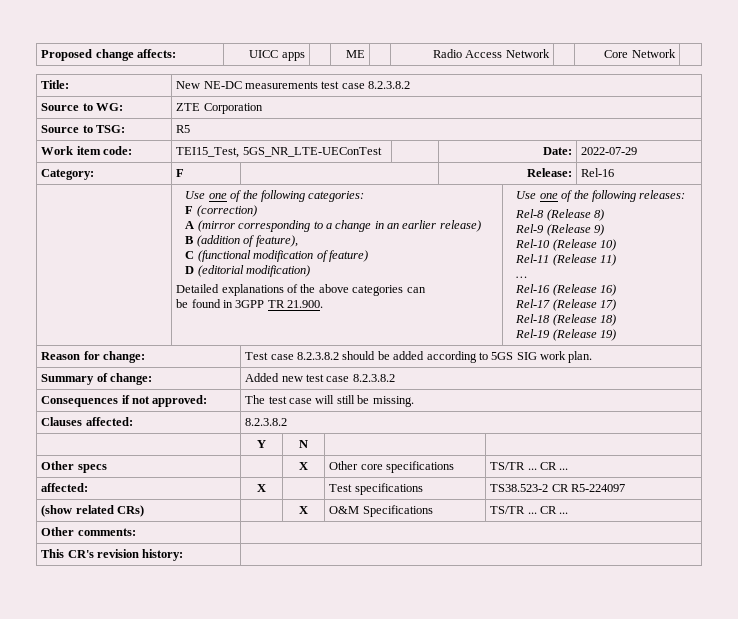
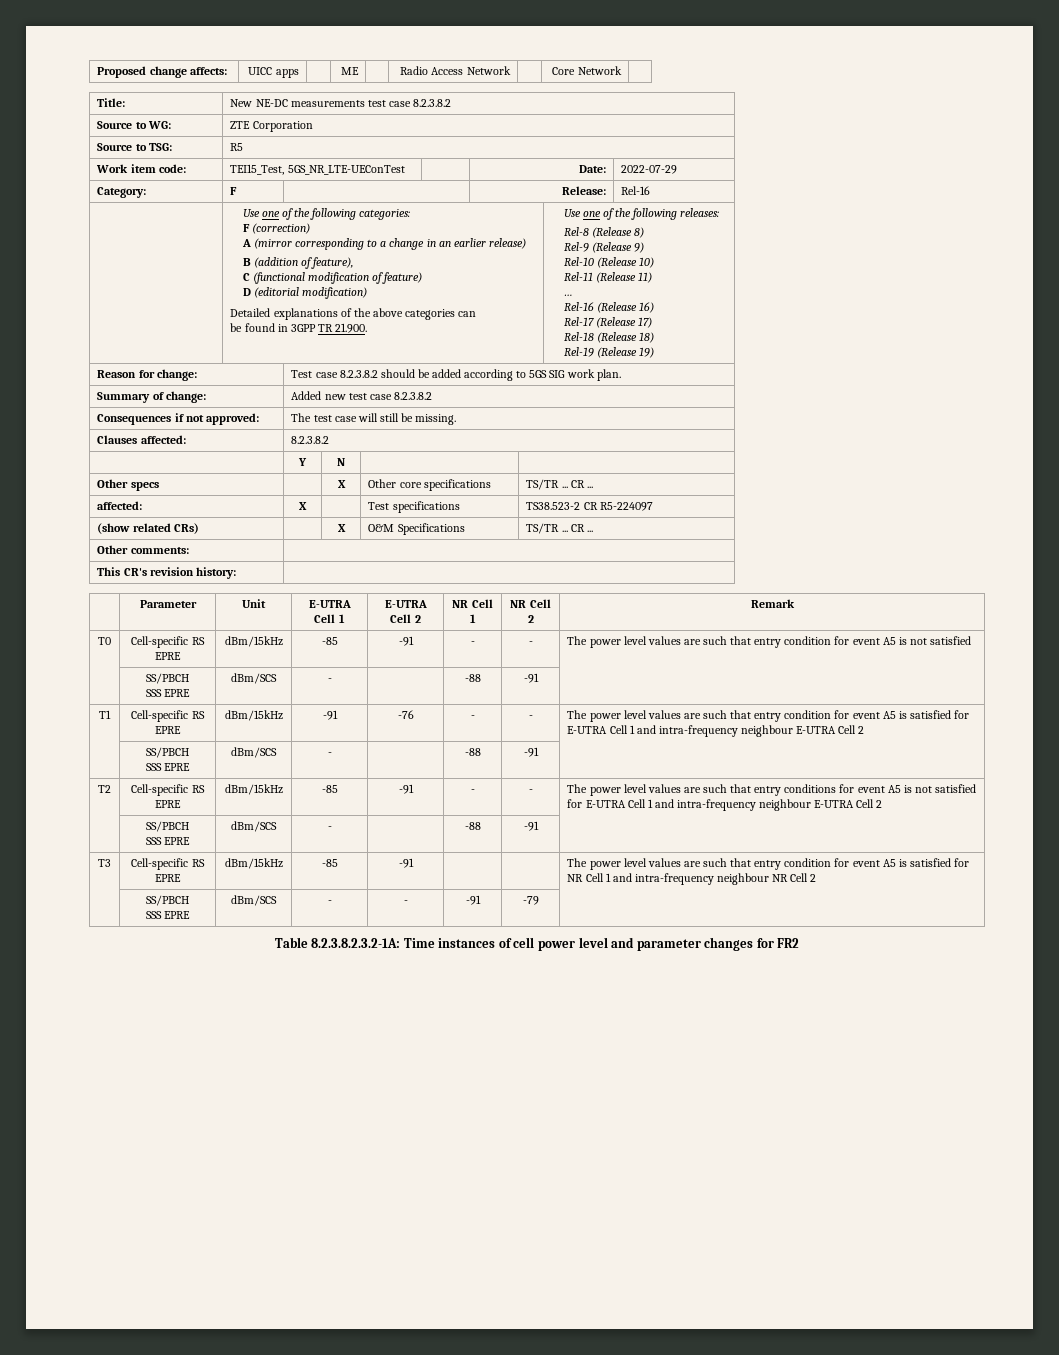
+ | Parameter | Unit | E-UTRA Cell 1 | E-UTRA Cell 2 | NR Cell 1 | NR Cell 2 | Remark
+ T0 | Cell-specific RS EPRE | dBm/15kHz | -85 | -91 | - | - | The power level values are such that entry condition for event A5 is not satisfied
+ | SS/PBCH
+ SSS EPRE | dBm/SCS | - | | -88 | -91 |
+ T1 | Cell-specific RS EPRE | dBm/15kHz | -91 | -76 | - | - | The power level values are such that entry condition for event A5 is satisfied for E-UTRA Cell 1 and intra-frequency neighbour E-UTRA Cell 2
+ | SS/PBCH
+ SSS EPRE | dBm/SCS | - | | -88 | -91 |
+ T2 | Cell-specific RS EPRE | dBm/15kHz | -85 | -91 | - | - | The power level values are such that entry conditions for event A5 is not satisfied for E-UTRA Cell 1 and intra-frequency neighbour E-UTRA Cell 2
+ | SS/PBCH
+ SSS EPRE | dBm/SCS | - | | -88 | -91 |
+ T3 | Cell-specific RS EPRE | dBm/15kHz | -85 | -91 | | | The power level values are such that entry condition for event A5 is satisfied for NR Cell 1 and intra-frequency neighbour NR Cell 2
+ | SS/PBCH
+ SSS EPRE | dBm/SCS | - | - | -91 | -79 |
+ Table 8.2.3.8.2.3.2-1A: Time instances of cell power level and parameter changes for FR2

